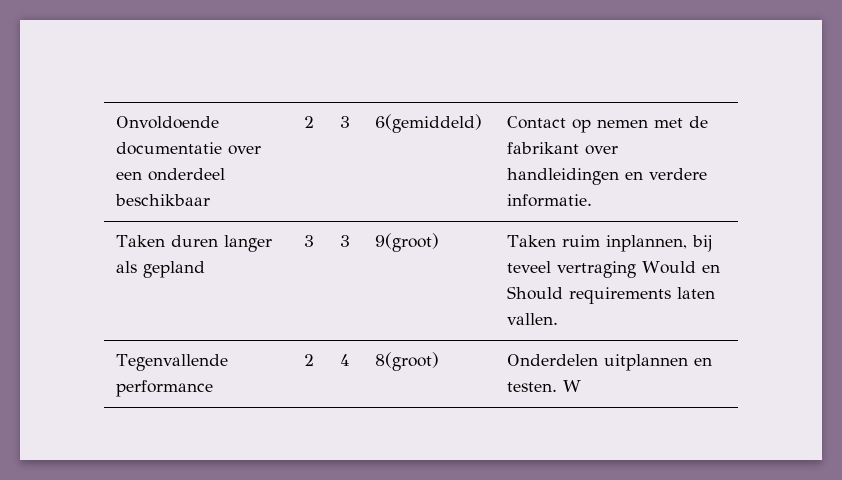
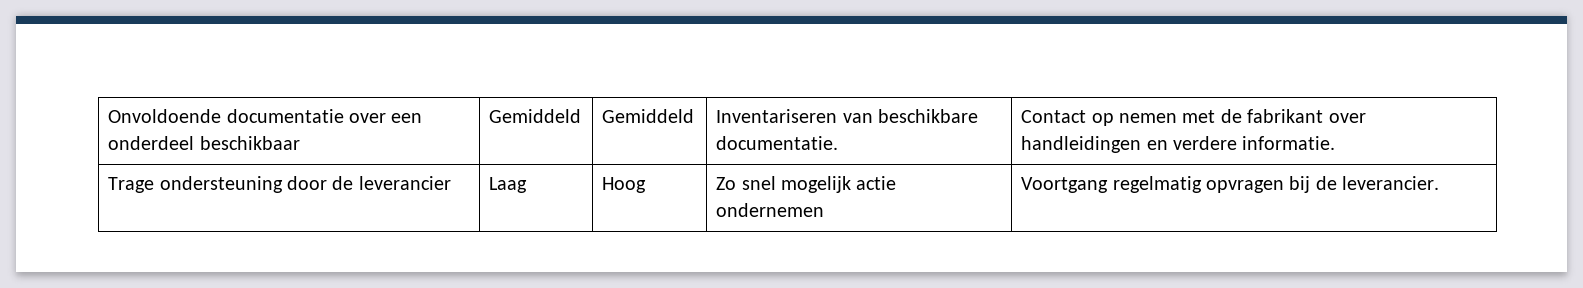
- Onvoldoende documentatie over een onderdeel beschikbaar | 2 | 3 | 6(gemiddeld) | Contact op nemen met de fabrikant over handleidingen en verdere informatie.
+ Onvoldoende documentatie over een onderdeel beschikbaar | Gemiddeld | Gemiddeld | Inventariseren van beschikbare documentatie. | Contact op nemen met de fabrikant over handleidingen en verdere informatie.
- Taken duren langer als gepland | 3 | 3 | 9(groot) | Taken ruim inplannen, bij teveel vertraging Would en Should requirements laten vallen.
- Tegenvallende performance | 2 | 4 | 8(groot) | Onderdelen uitplannen en testen. W
+ Trage ondersteuning door de leverancier | Laag | Hoog | Zo snel mogelijk actie ondernemen | Voortgang regelmatig opvragen bij de leverancier.

